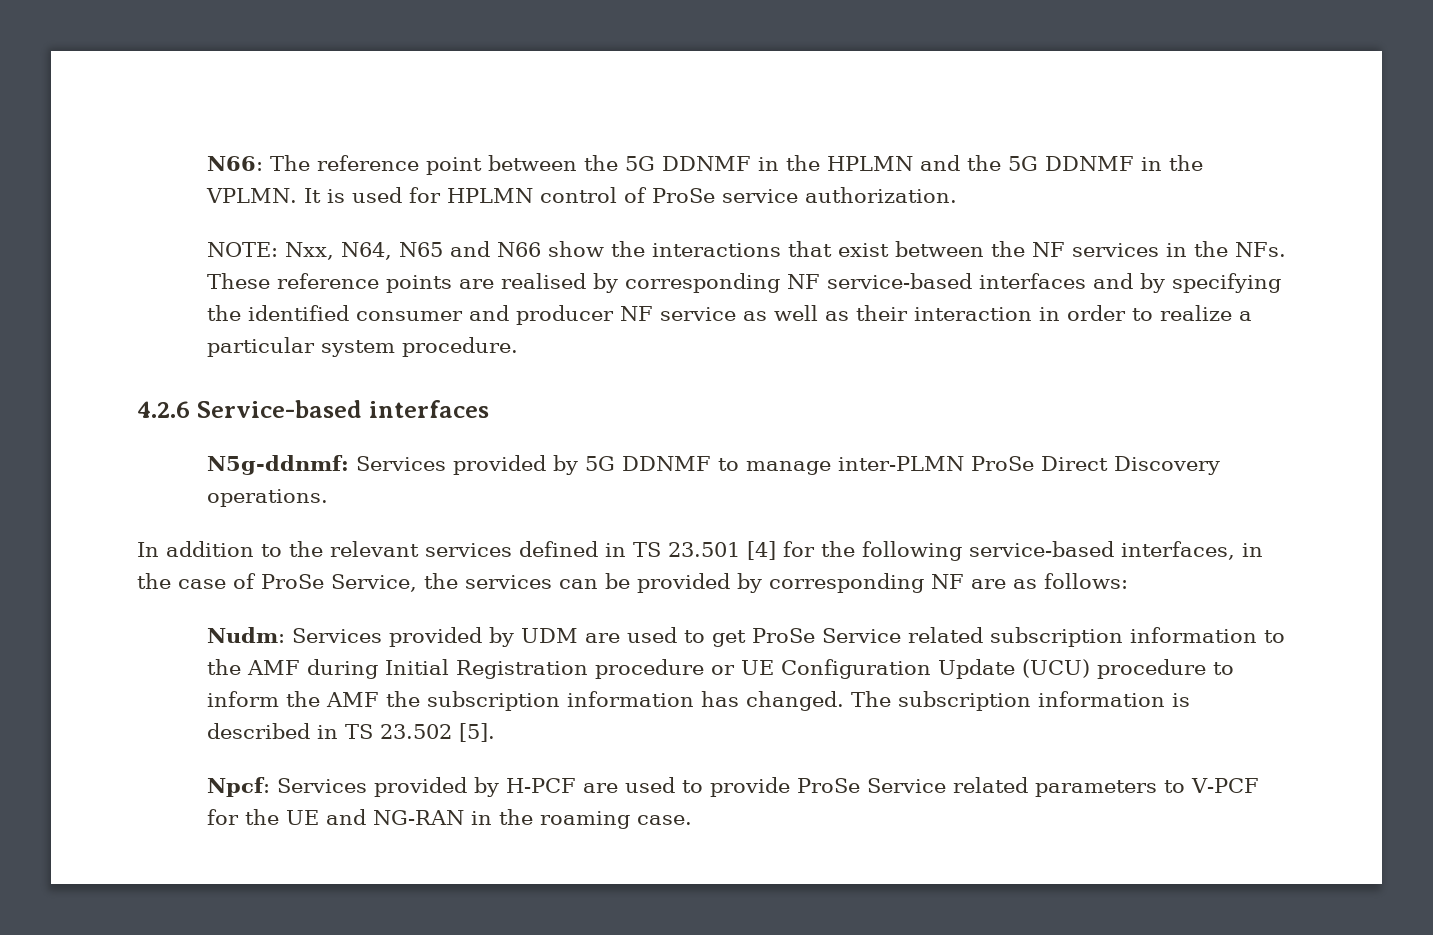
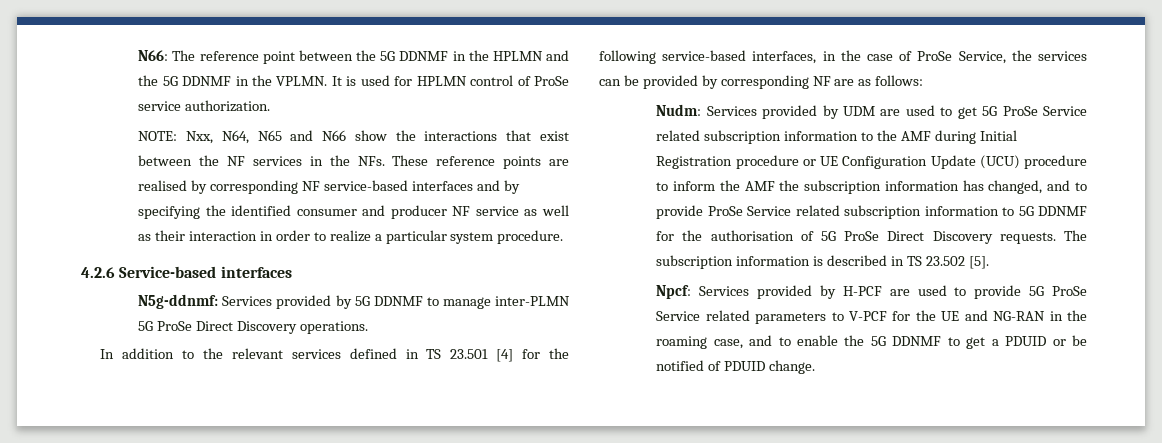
- N5g-ddnmf: Services provided by 5G DDNMF to manage inter-PLMN ProSe Direct Discovery operations.
+ N5g-ddnmf: Services provided by 5G DDNMF to manage inter-PLMN 5G ProSe Direct Discovery operations.
- Nudm: Services provided by UDM are used to get ProSe Service related subscription information to the AMF during Initial Registration procedure or UE Configuration Update (UCU) procedure to inform the AMF the subscription information has changed.
+ Nudm: Services provided by UDM are used to get 5G ProSe Service related subscription information to the AMF during Initial Registration procedure or UE Configuration Update (UCU) procedure to inform the AMF the subscription information has changed, and to provide ProSe Service related subscription information to 5G DDNMF for the authorisation of 5G ProSe Direct Discovery requests.
- Npcf: Services provided by H-PCF are used to provide ProSe Service related parameters to V-PCF for the UE and NG-RAN in the roaming case.
+ Npcf: Services provided by H-PCF are used to provide 5G ProSe Service related parameters to V-PCF for the UE and NG-RAN in the roaming case, and to enable the 5G DDNMF to get a PDUID or be notified of PDUID change.

